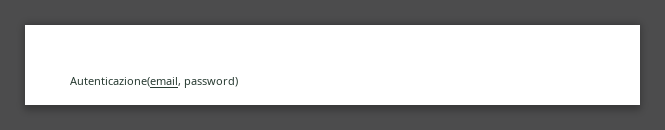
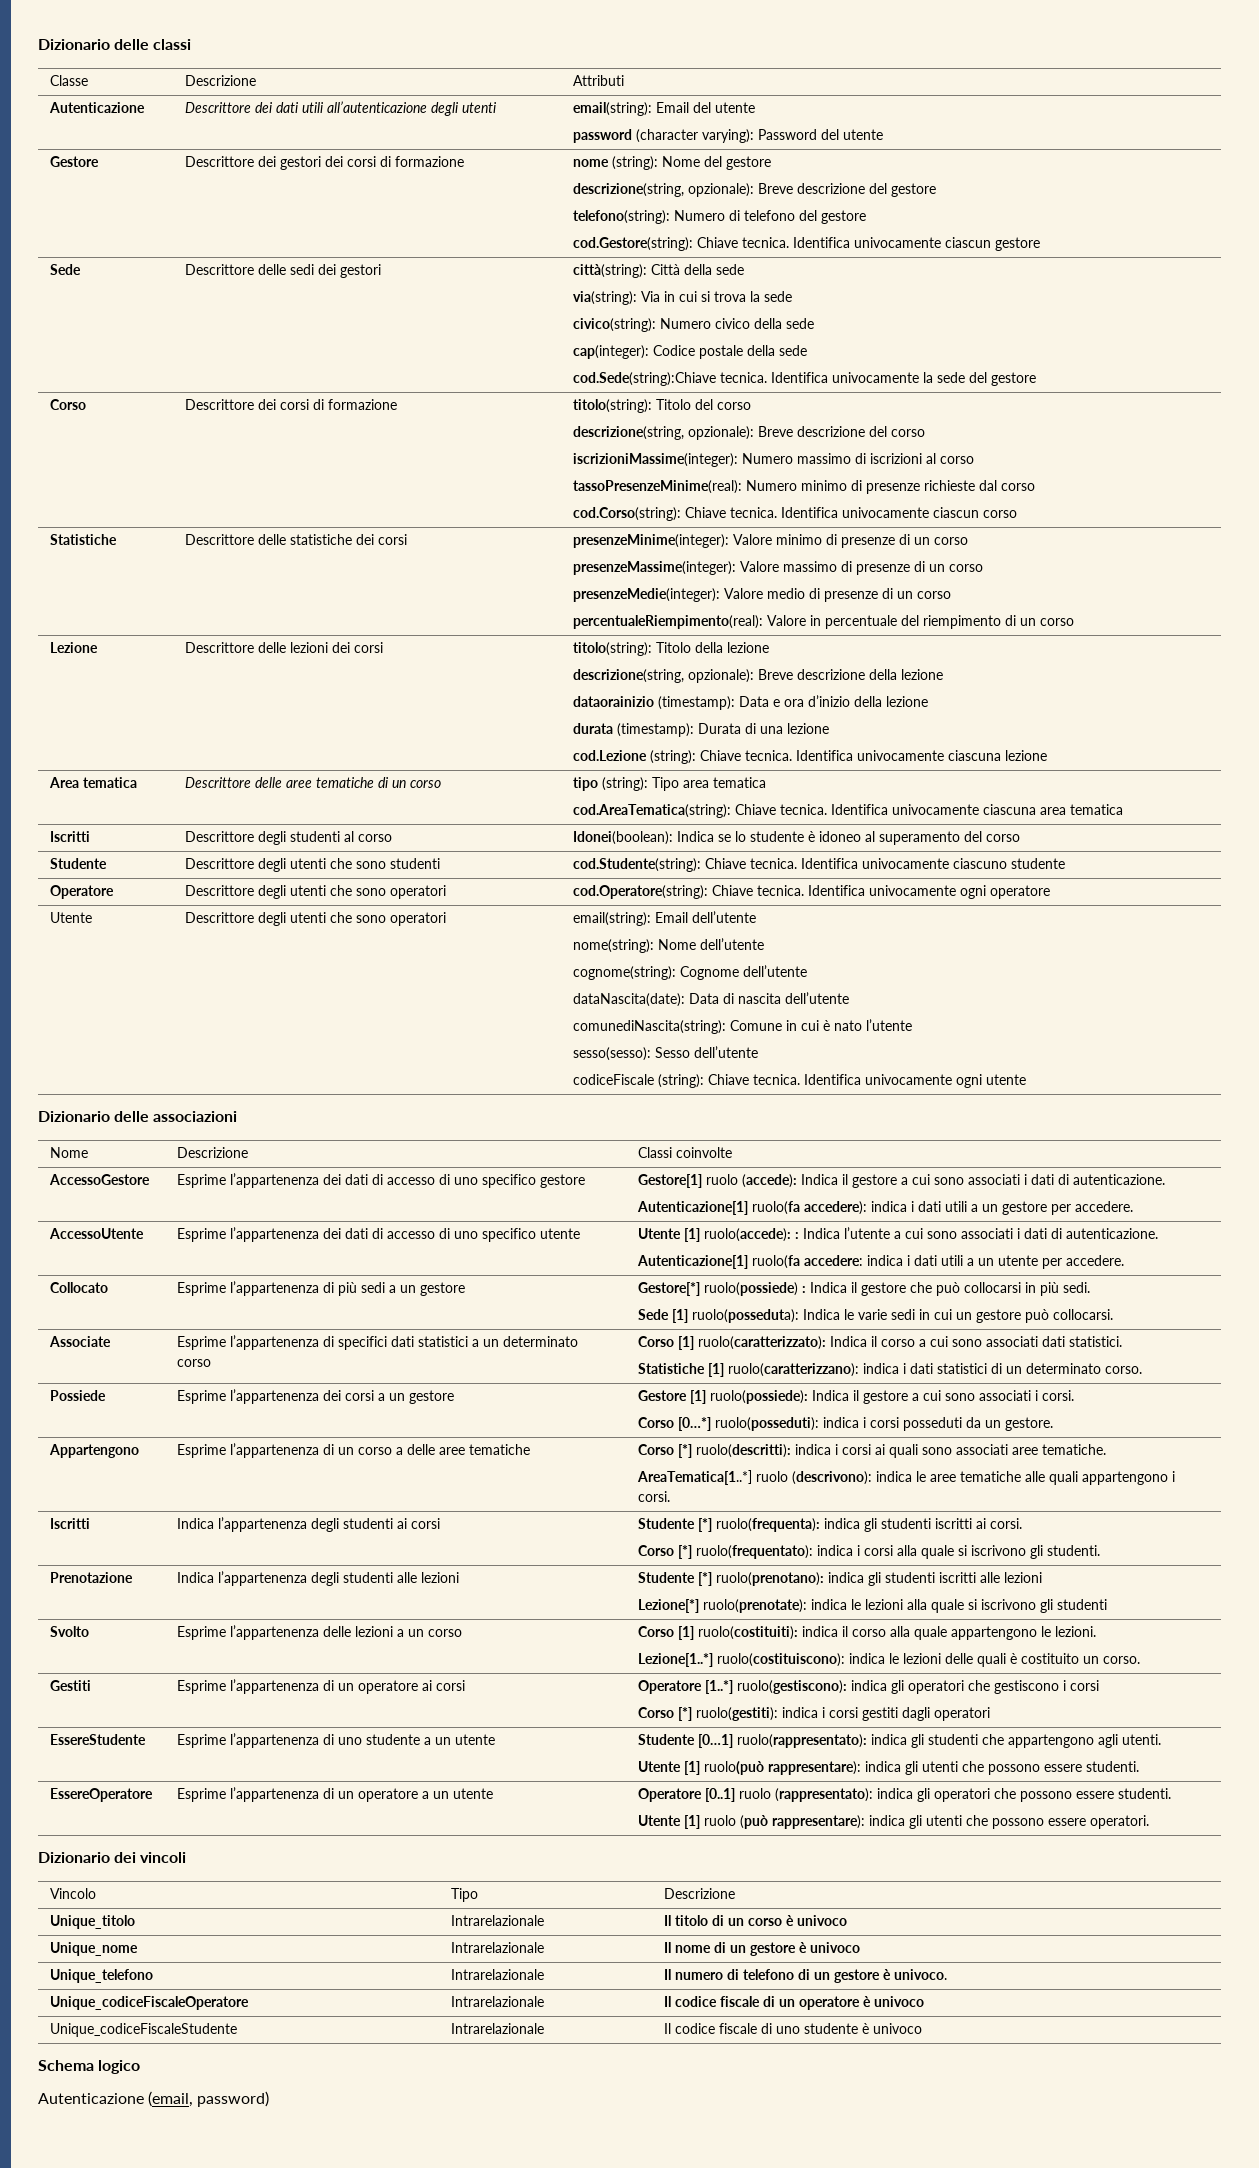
- Autenticazione(email, password)
+ Dizionario delle classi
+ Classe | Descrizione | Attributi
+ Autenticazione | Descrittore dei dati utili all’autenticazione degli utenti | email(string): Email del utente
+ password (character varying): Password del utente
+ Gestore | Descrittore dei gestori dei corsi di formazione | nome (string): Nome del gestore
+ descrizione(string, opzionale): Breve descrizione del gestore
+ telefono(string): Numero di telefono del gestore
+ cod.Gestore(string): Chiave tecnica. Identifica univocamente ciascun gestore
+ Sede | Descrittore delle sedi dei gestori | città(string): Città della sede
+ via(string): Via in cui si trova la sede
+ civico(string): Numero civico della sede
+ cap(integer): Codice postale della sede
+ cod.Sede(string):Chiave tecnica. Identifica univocamente la sede del gestore
+ Corso | Descrittore dei corsi di formazione | titolo(string): Titolo del corso
+ descrizione(string, opzionale): Breve descrizione del corso
+ iscrizioniMassime(integer): Numero massimo di iscrizioni al corso
+ tassoPresenzeMinime(real): Numero minimo di presenze richieste dal corso
+ cod.Corso(string): Chiave tecnica. Identifica univocamente ciascun corso
+ Statistiche | Descrittore delle statistiche dei corsi | presenzeMinime(integer): Valore minimo di presenze di un corso
+ presenzeMassime(integer): Valore massimo di presenze di un corso
+ presenzeMedie(integer): Valore medio di presenze di un corso
+ percentualeRiempimento(real): Valore in percentuale del riempimento di un corso
+ Lezione | Descrittore delle lezioni dei corsi | titolo(string): Titolo della lezione
+ descrizione(string, opzionale): Breve descrizione della lezione
+ dataorainizio (timestamp): Data e ora d’inizio della lezione
+ durata (timestamp): Durata di una lezione
+ cod.Lezione (string): Chiave tecnica. Identifica univocamente ciascuna lezione
+ Area tematica | Descrittore delle aree tematiche di un corso | tipo (string): Tipo area tematica
+ cod.AreaTematica(string): Chiave tecnica. Identifica univocamente ciascuna area tematica
+ Iscritti | Descrittore degli studenti al corso | Idonei(boolean): Indica se lo studente è idoneo al superamento del corso
+ Studente | Descrittore degli utenti che sono studenti | cod.Studente(string): Chiave tecnica. Identifica univocamente ciascuno studente
+ Operatore | Descrittore degli utenti che sono operatori | cod.Operatore(string): Chiave tecnica. Identifica univocamente ogni operatore
+ Utente | Descrittore degli utenti che sono operatori | email(string): Email dell’utente
+ nome(string): Nome dell’utente
+ cognome(string): Cognome dell’utente
+ dataNascita(date): Data di nascita dell’utente
+ comunediNascita(string): Comune in cui è nato l’utente
+ sesso(sesso): Sesso dell’utente
+ codiceFiscale (string): Chiave tecnica. Identifica univocamente ogni utente
+ Dizionario delle associazioni
+ Nome | Descrizione | Classi coinvolte
+ AccessoGestore | Esprime l’appartenenza dei dati di accesso di uno specifico gestore | Gestore[1] ruolo (accede): Indica il gestore a cui sono associati i dati di autenticazione.
+ Autenticazione[1] ruolo(fa accedere): indica i dati utili a un gestore per accedere.
+ AccessoUtente | Esprime l’appartenenza dei dati di accesso di uno specifico utente | Utente [1] ruolo(accede): : Indica l’utente a cui sono associati i dati di autenticazione.
+ Autenticazione[1] ruolo(fa accedere: indica i dati utili a un utente per accedere.
+ Collocato | Esprime l’appartenenza di più sedi a un gestore | Gestore[*] ruolo(possiede) : Indica il gestore che può collocarsi in più sedi.
+ Sede [1] ruolo(posseduta): Indica le varie sedi in cui un gestore può collocarsi.
+ Associate | Esprime l’appartenenza di specifici dati statistici a un determinato corso | Corso [1] ruolo(caratterizzato): Indica il corso a cui sono associati dati statistici.
+ Statistiche [1] ruolo(caratterizzano): indica i dati statistici di un determinato corso.
+ Possiede | Esprime l’appartenenza dei corsi a un gestore | Gestore [1] ruolo(possiede): Indica il gestore a cui sono associati i corsi.
+ Corso [0…*] ruolo(posseduti): indica i corsi posseduti da un gestore.
+ Appartengono | Esprime l’appartenenza di un corso a delle aree tematiche | Corso [*] ruolo(descritti): indica i corsi ai quali sono associati aree tematiche.
+ AreaTematica[1..*] ruolo (descrivono): indica le aree tematiche alle quali appartengono i corsi.
+ Iscritti | Indica l’appartenenza degli studenti ai corsi | Studente [*] ruolo(frequenta): indica gli studenti iscritti ai corsi.
+ Corso [*] ruolo(frequentato): indica i corsi alla quale si iscrivono gli studenti.
+ Prenotazione | Indica l’appartenenza degli studenti alle lezioni | Studente [*] ruolo(prenotano): indica gli studenti iscritti alle lezioni
+ Lezione[*] ruolo(prenotate): indica le lezioni alla quale si iscrivono gli studenti
+ Svolto | Esprime l’appartenenza delle lezioni a un corso | Corso [1] ruolo(costituiti): indica il corso alla quale appartengono le lezioni.
+ Lezione[1..*] ruolo(costituiscono): indica le lezioni delle quali è costituito un corso.
+ Gestiti | Esprime l’appartenenza di un operatore ai corsi | Operatore [1..*] ruolo(gestiscono): indica gli operatori che gestiscono i corsi
+ Corso [*] ruolo(gestiti): indica i corsi gestiti dagli operatori
+ EssereStudente | Esprime l’appartenenza di uno studente a un utente | Studente [0…1] ruolo(rappresentato): indica gli studenti che appartengono agli utenti.
+ Utente [1] ruolo(può rappresentare): indica gli utenti che possono essere studenti.
+ EssereOperatore | Esprime l’appartenenza di un operatore a un utente | Operatore [0..1] ruolo (rappresentato): indica gli operatori che possono essere studenti.
+ Utente [1] ruolo (può rappresentare): indica gli utenti che possono essere operatori.
+ Dizionario dei vincoli
+ Vincolo | Tipo | Descrizione
+ Unique_titolo | Intrarelazionale | Il titolo di un corso è univoco
+ Unique_nome | Intrarelazionale | Il nome di un gestore è univoco
+ Unique_telefono | Intrarelazionale | Il numero di telefono di un gestore è univoco.
+ Unique_codiceFiscaleOperatore | Intrarelazionale | Il codice fiscale di un operatore è univoco
+ Unique_codiceFiscaleStudente | Intrarelazionale | Il codice fiscale di uno studente è univoco
+ Schema logico
+ Autenticazione (email, password)

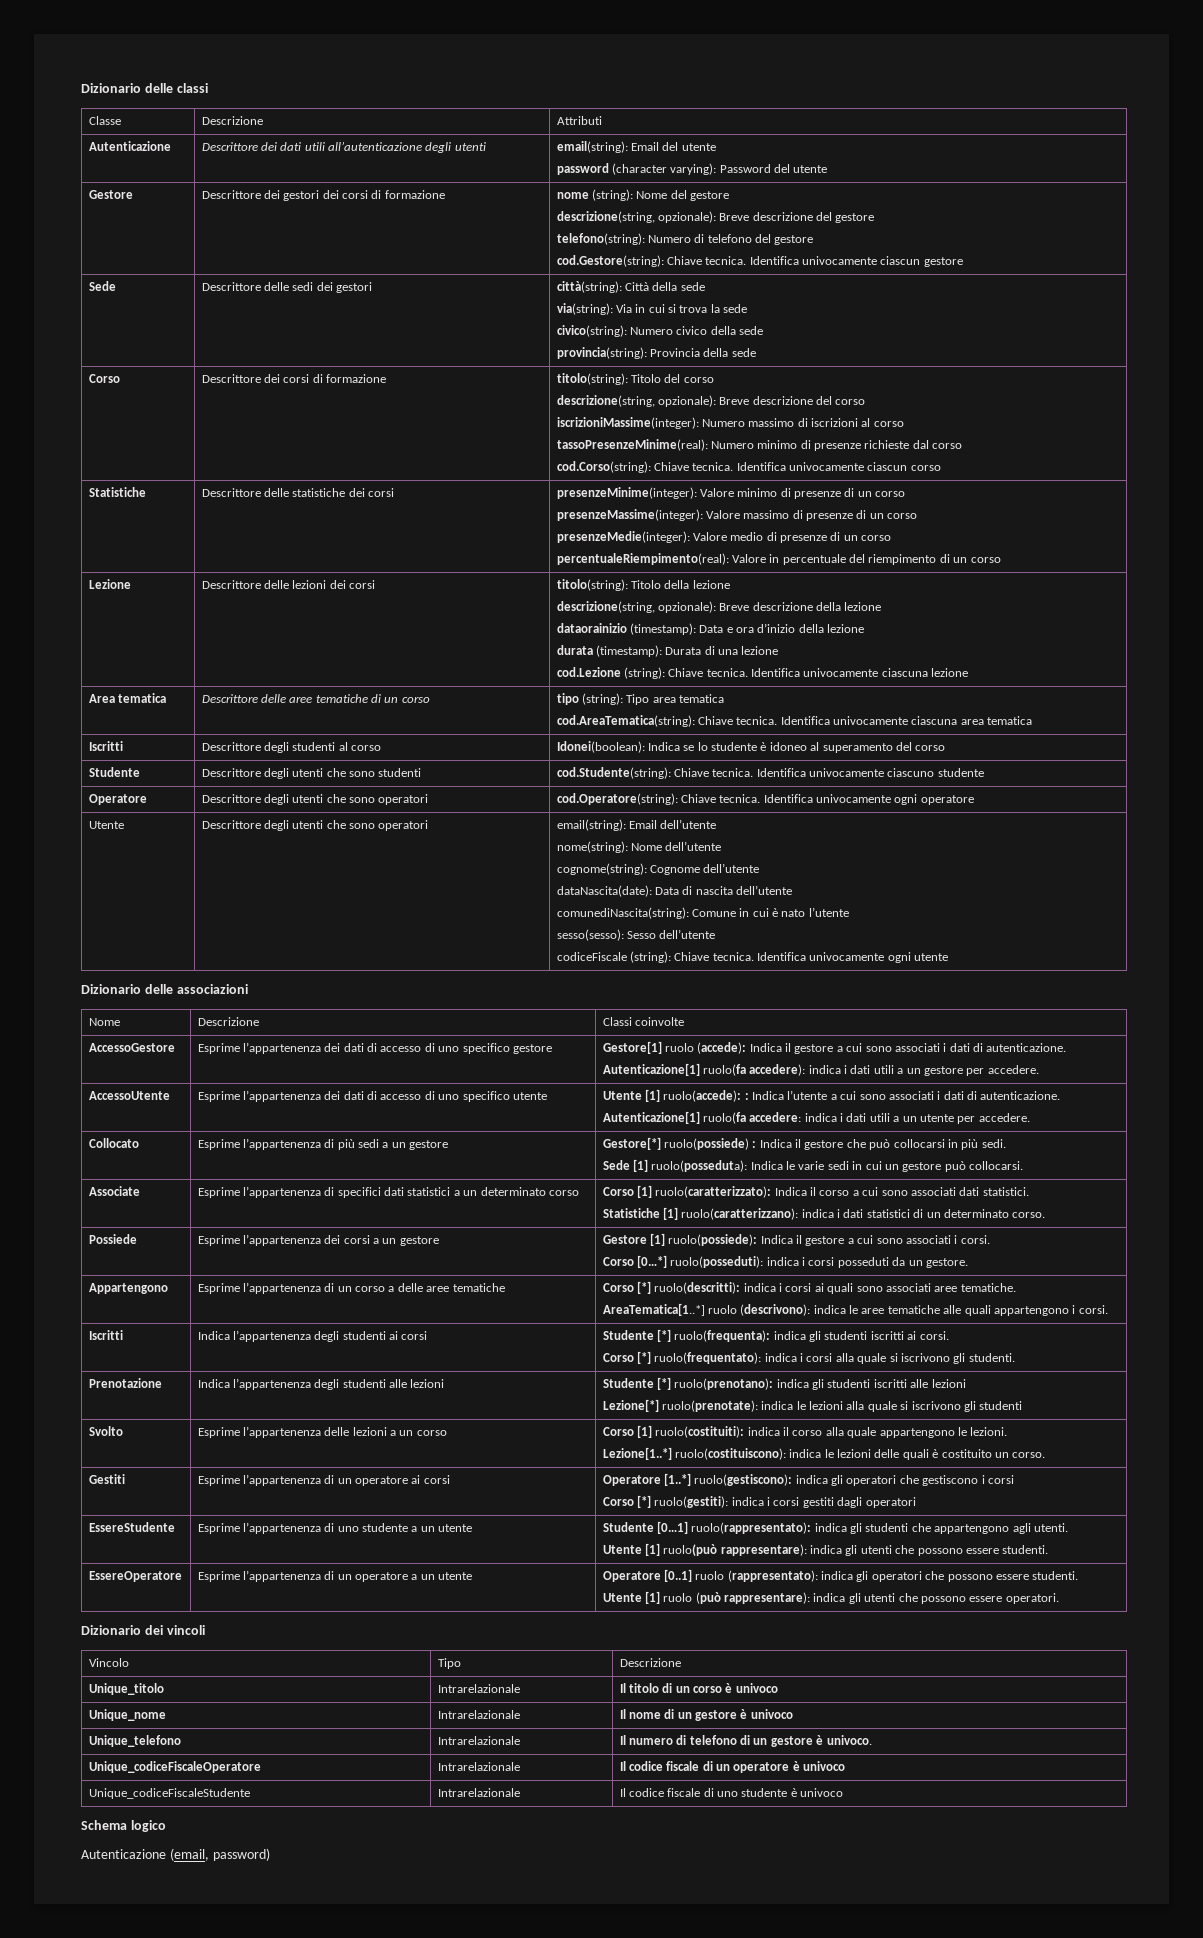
  Sede | Descrittore delle sedi dei gestori | città(string): Città della sede
  via(string): Via in cui si trova la sede
  civico(string): Numero civico della sede
- cap(integer): Codice postale della sede
- cod.Sede(string):Chiave tecnica. Identifica univocamente la sede del gestore
+ provincia(string): Provincia della sede

